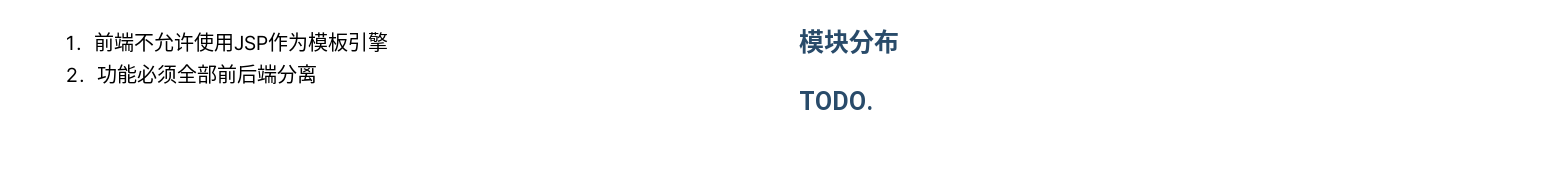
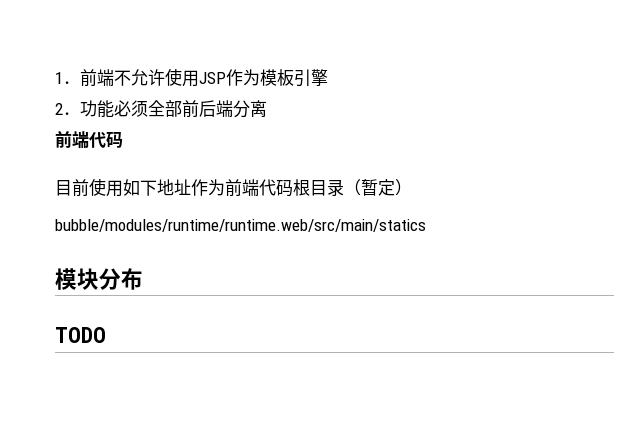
  2．功能必须全部前后端分离
+ 前端代码
+ 目前使用如下地址作为前端代码根目录（暂定）
+ bubble/modules/runtime/runtime.web/src/main/statics
- TODO.
+ TODO

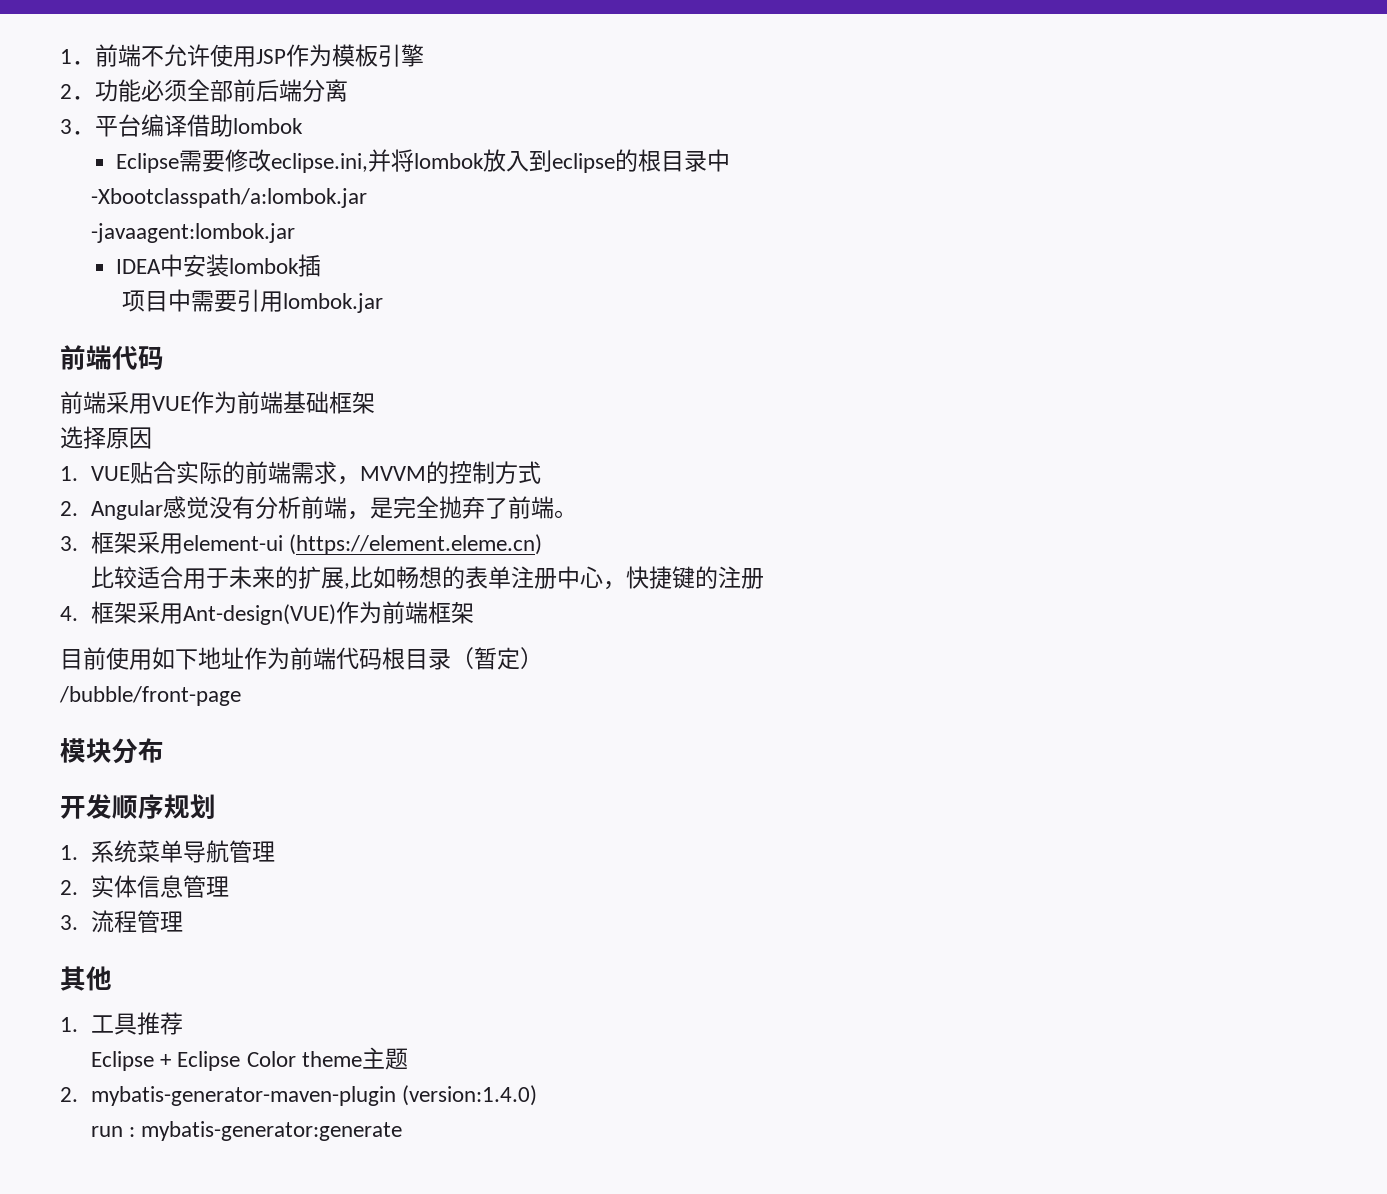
  2．功能必须全部前后端分离
+ 3．平台编译借助lombok
+ Eclipse需要修改eclipse.ini,并将lombok放入到eclipse的根目录中
+ -Xbootclasspath/a:lombok.jar
+ -javaagent:lombok.jar
+ IDEA中安装lombok插
+ 项目中需要引用lombok.jar
  前端代码
+ 前端采用VUE作为前端基础框架
+ 选择原因
+ 1. VUE贴合实际的前端需求，MVVM的控制方式
+ 2. Angular感觉没有分析前端，是完全抛弃了前端。
+ 3.框架采用element-ui (https://element.eleme.cn)
+ 比较适合用于未来的扩展,比如畅想的表单注册中心，快捷键的注册
+ 4.框架采用Ant-design(VUE)作为前端框架
- bubble/modules/runtime/runtime.web/src/main/statics
+ /bubble/front-page
- TODO
+ 开发顺序规划
+ 1.系统菜单导航管理
+ 2.实体信息管理
+ 3.流程管理
+ 其他
+ 1.工具推荐
+ Eclipse + Eclipse Color theme主题
+ 2. mybatis-generator-maven-plugin (version:1.4.0)
+ run : mybatis-generator:generate

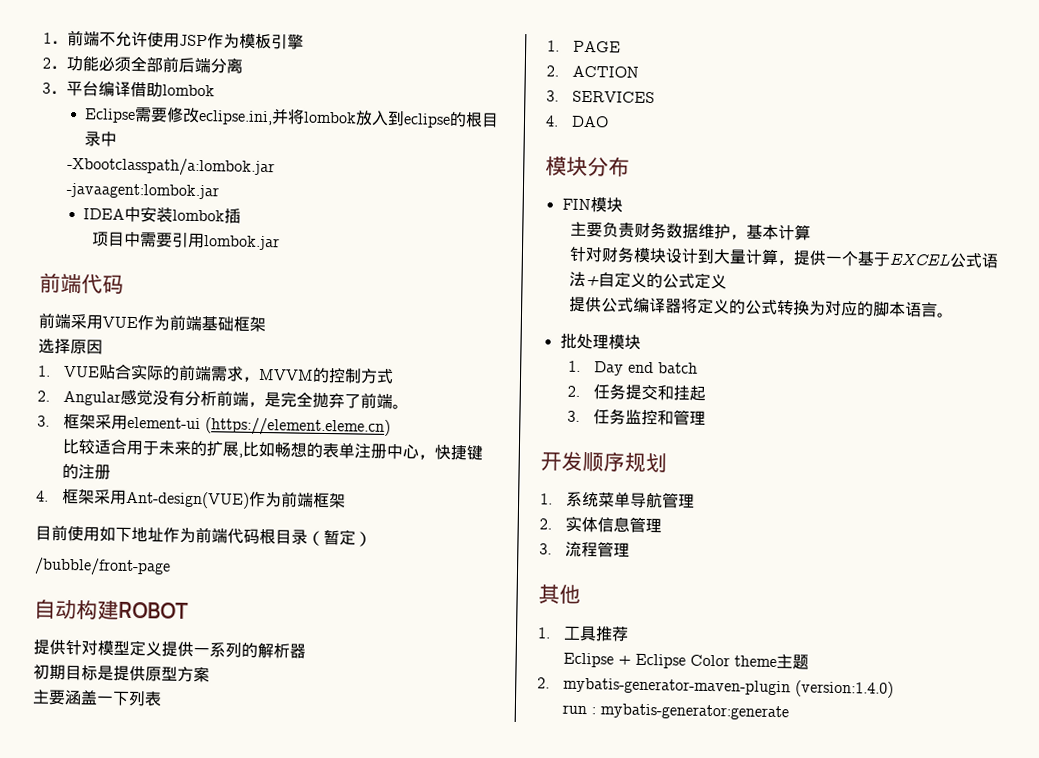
+ 自动构建ROBOT
+ 提供针对模型定义提供一系列的解析器
+ 初期目标是提供原型方案
+ 主要涵盖一下列表
+ 1. PAGE
+ 2. ACTION
+ 3. SERVICES
+ 4. DAO
  模块分布
+ FIN模块
+ 主要负责财务数据维护，基本计算
+ 针对财务模块设计到大量计算，提供一个基于EXCEL公式语法+自定义的公式定义
+ 提供公式编译器将定义的公式转换为对应的脚本语言。
+ 批处理模块
+ 1. Day end batch
+ 2.任务提交和挂起
+ 3.任务监控和管理

